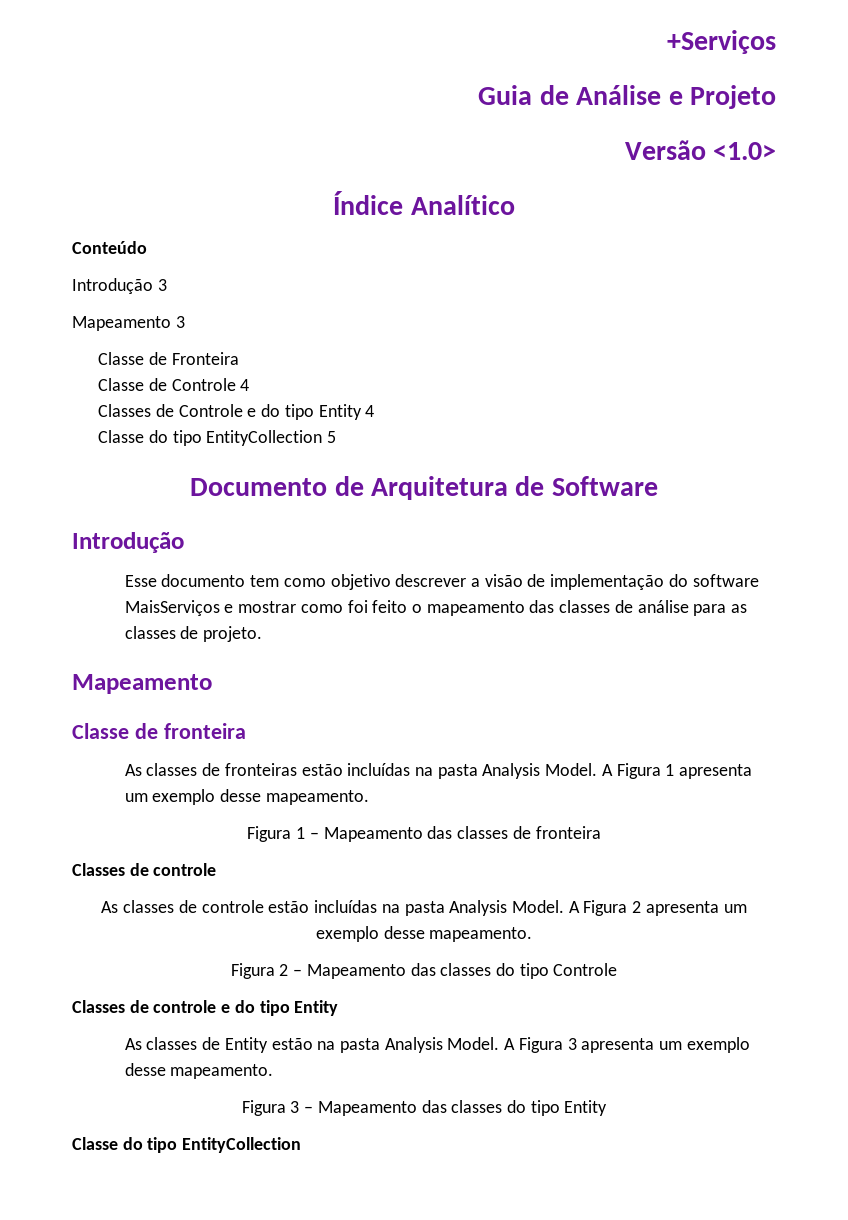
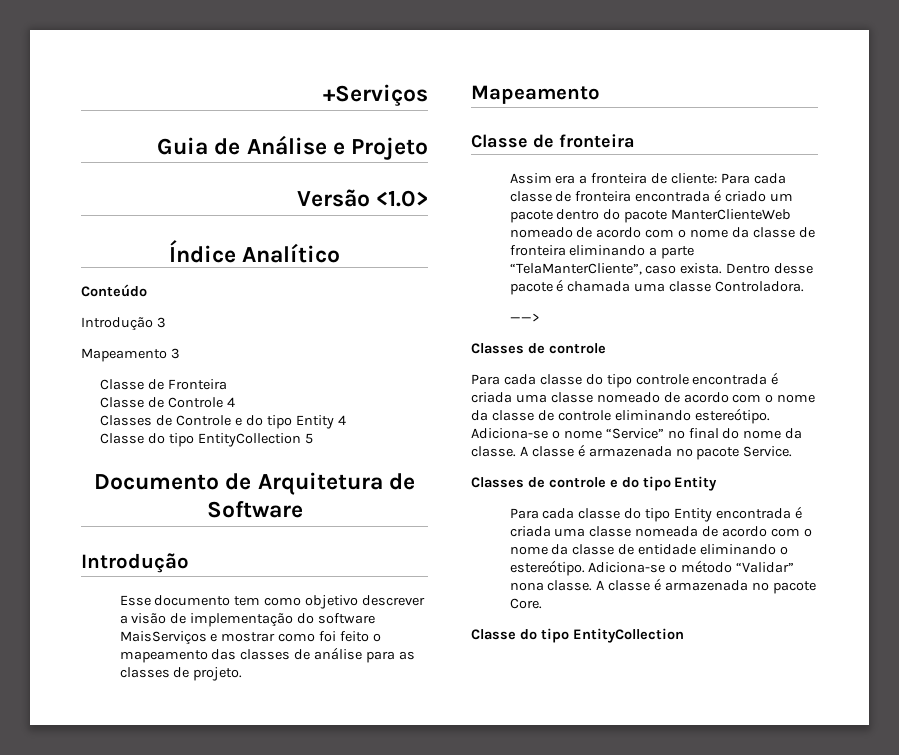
- As classes de fronteiras estão incluídas na pasta Analysis Model. A Figura 1 apresenta um exemplo desse mapeamento.
- Figura 1 – Mapeamento das classes de fronteira
+ Assim era a fronteira de cliente: Para cada classe de fronteira encontrada é criado um pacote dentro do pacote ManterClienteWeb nomeado de acordo com o nome da classe de fronteira eliminando a parte “TelaManterCliente”, caso exista. Dentro desse pacote é chamada uma classe Controladora.
+ ——>
  Classes de controle
- As classes de controle estão incluídas na pasta Analysis Model. A Figura 2 apresenta um exemplo desse mapeamento.
- Figura 2 – Mapeamento das classes do tipo Controle
+ Para cada classe do tipo controle encontrada é criada uma classe nomeado de acordo com o nome da classe de controle eliminando estereótipo. Adiciona-se o nome “Service” no final do nome da classe. A classe é armazenada no pacote Service.
- As classes de Entity estão na pasta Analysis Model. A Figura 3 apresenta um exemplo desse mapeamento.
- Figura 3 – Mapeamento das classes do tipo Entity
+ Para cada classe do tipo Entity encontrada é criada uma classe nomeada de acordo com o nome da classe de entidade eliminando o estereótipo. Adiciona-se o método “Validar” nona classe. A classe é armazenada no pacote Core.

